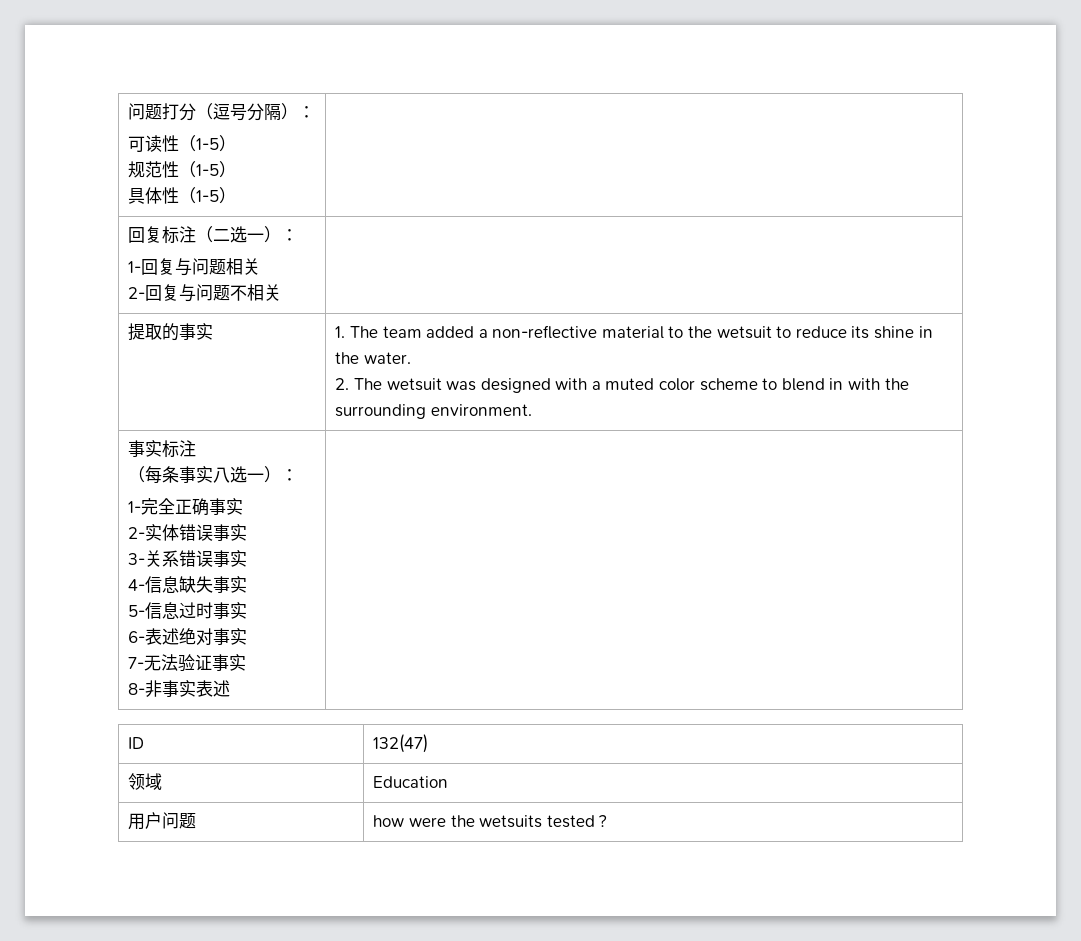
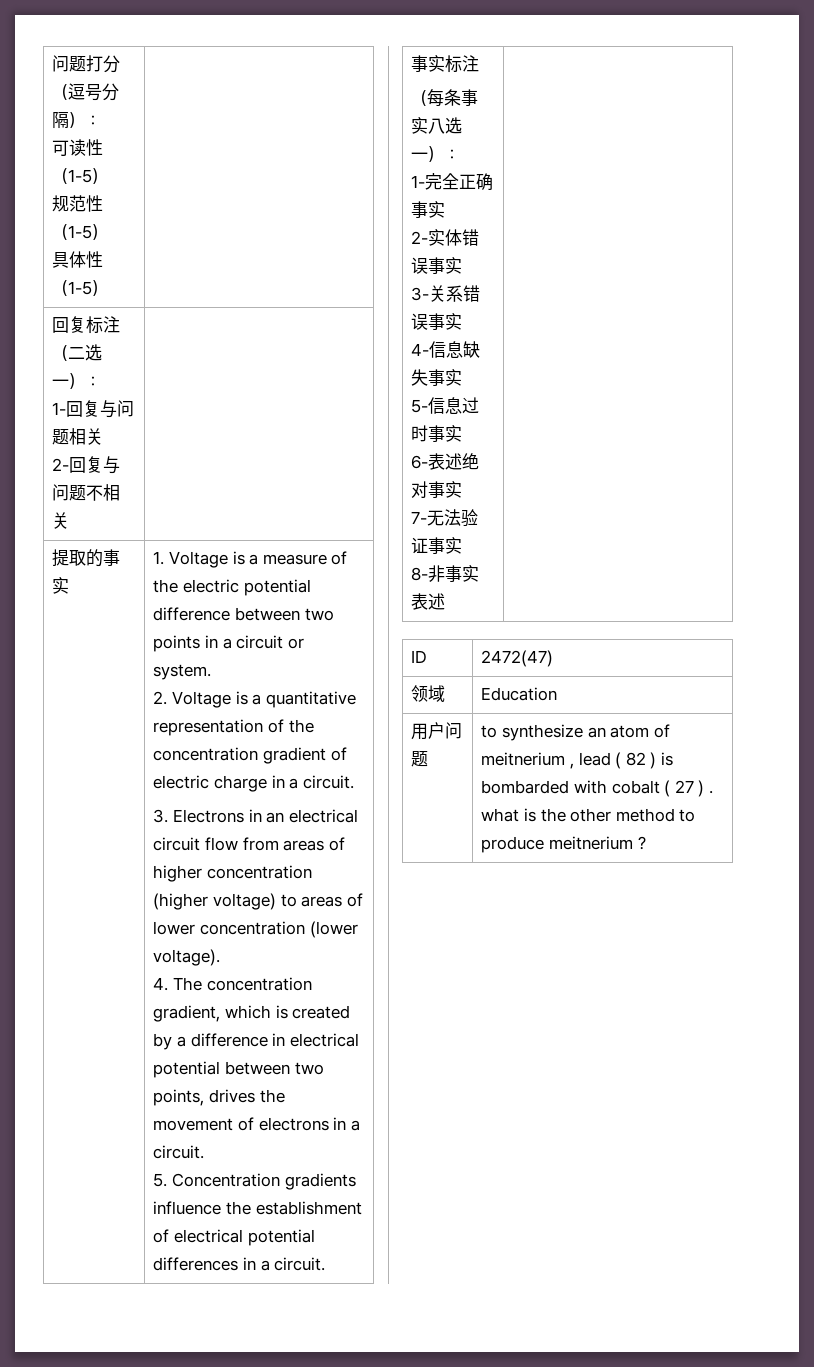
- 1. The team added a non-reflective material to the wetsuit to reduce its shine in the water.
- 2. The wetsuit was designed with a muted color scheme to blend in with the surrounding environment.
+ 1. Voltage is a measure of the electric potential difference between two points in a circuit or system.
+ 2. Voltage is a quantitative representation of the concentration gradient of electric charge in a circuit.
+ 3. Electrons in an electrical circuit flow from areas of higher concentration (higher voltage) to areas of lower concentration (lower voltage).
+ 4. The concentration gradient, which is created by a difference in electrical potential between two points, drives the movement of electrons in a circuit.
+ 5. Concentration gradients influence the establishment of electrical potential differences in a circuit.
- ID | 132(47)
+ ID | 2472(47)
- 用户问题 | how were the wetsuits tested ?
+ 用户问题 | to synthesize an atom of meitnerium , lead ( 82 ) is bombarded with cobalt ( 27 ) . what is the other method to produce meitnerium ?

